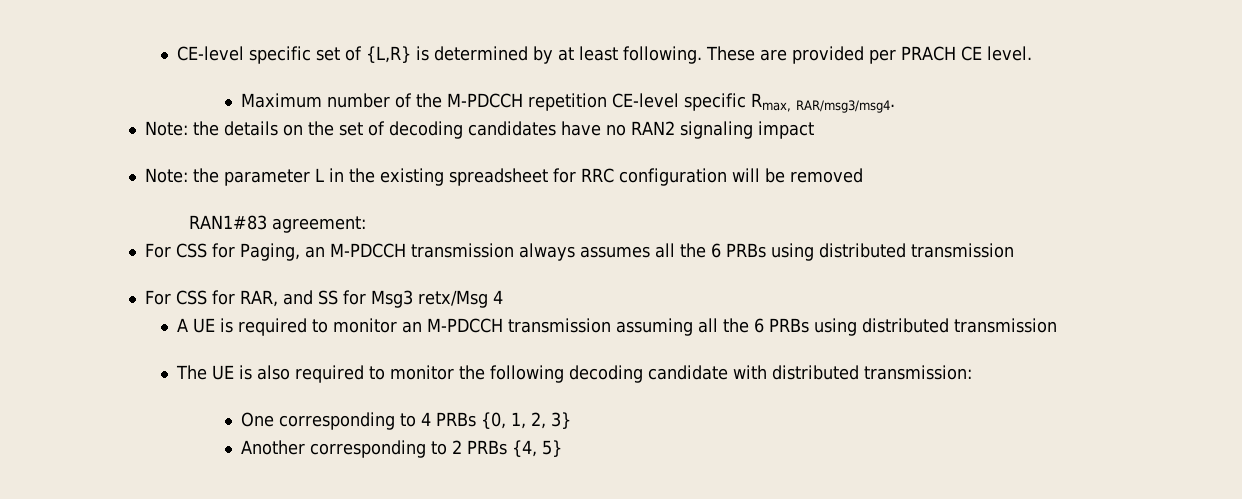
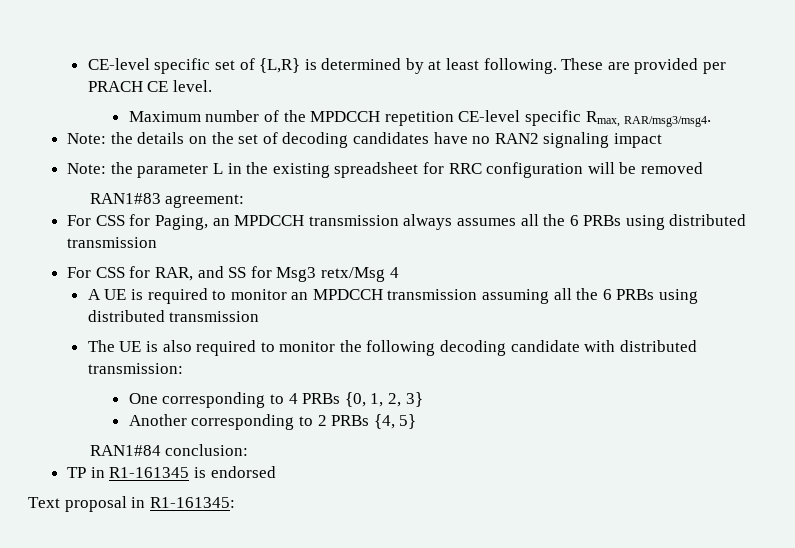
- Maximum number of the M-PDCCH repetition CE-level specific Rmax, RAR/msg3/msg4.
+ Maximum number of the MPDCCH repetition CE-level specific Rmax, RAR/msg3/msg4.
- For CSS for Paging, an M-PDCCH transmission always assumes all the 6 PRBs using distributed transmission
+ For CSS for Paging, an MPDCCH transmission always assumes all the 6 PRBs using distributed transmission
- A UE is required to monitor an M-PDCCH transmission assuming all the 6 PRBs using distributed transmission
+ A UE is required to monitor an MPDCCH transmission assuming all the 6 PRBs using distributed transmission
+ RAN1#84 conclusion:
+ TP in R1-161345 is endorsed
+ Text proposal in R1-161345:

